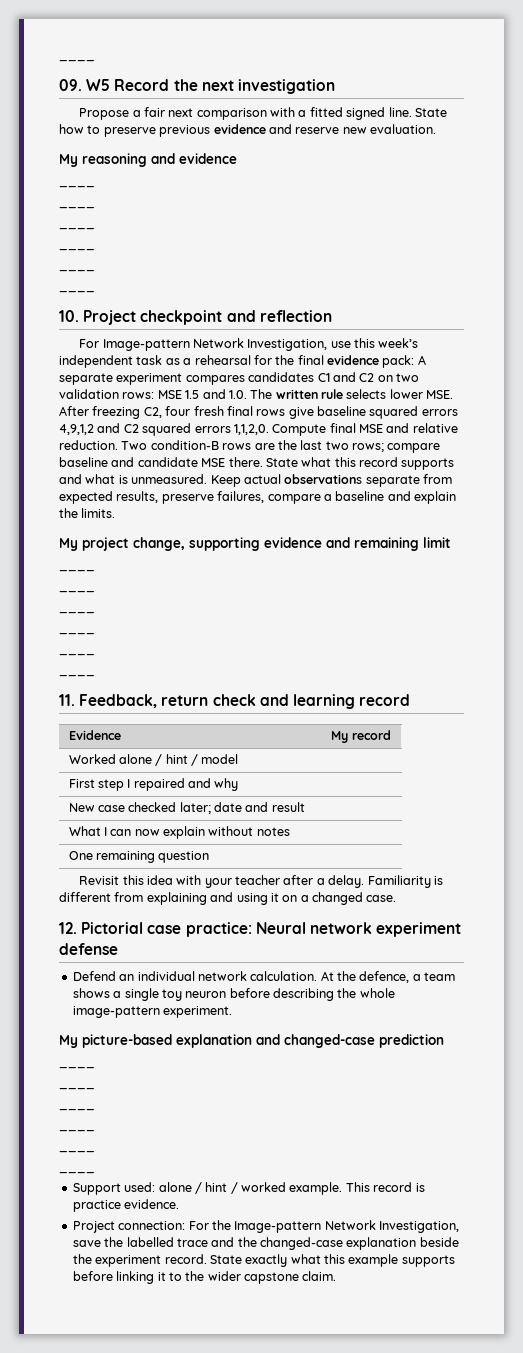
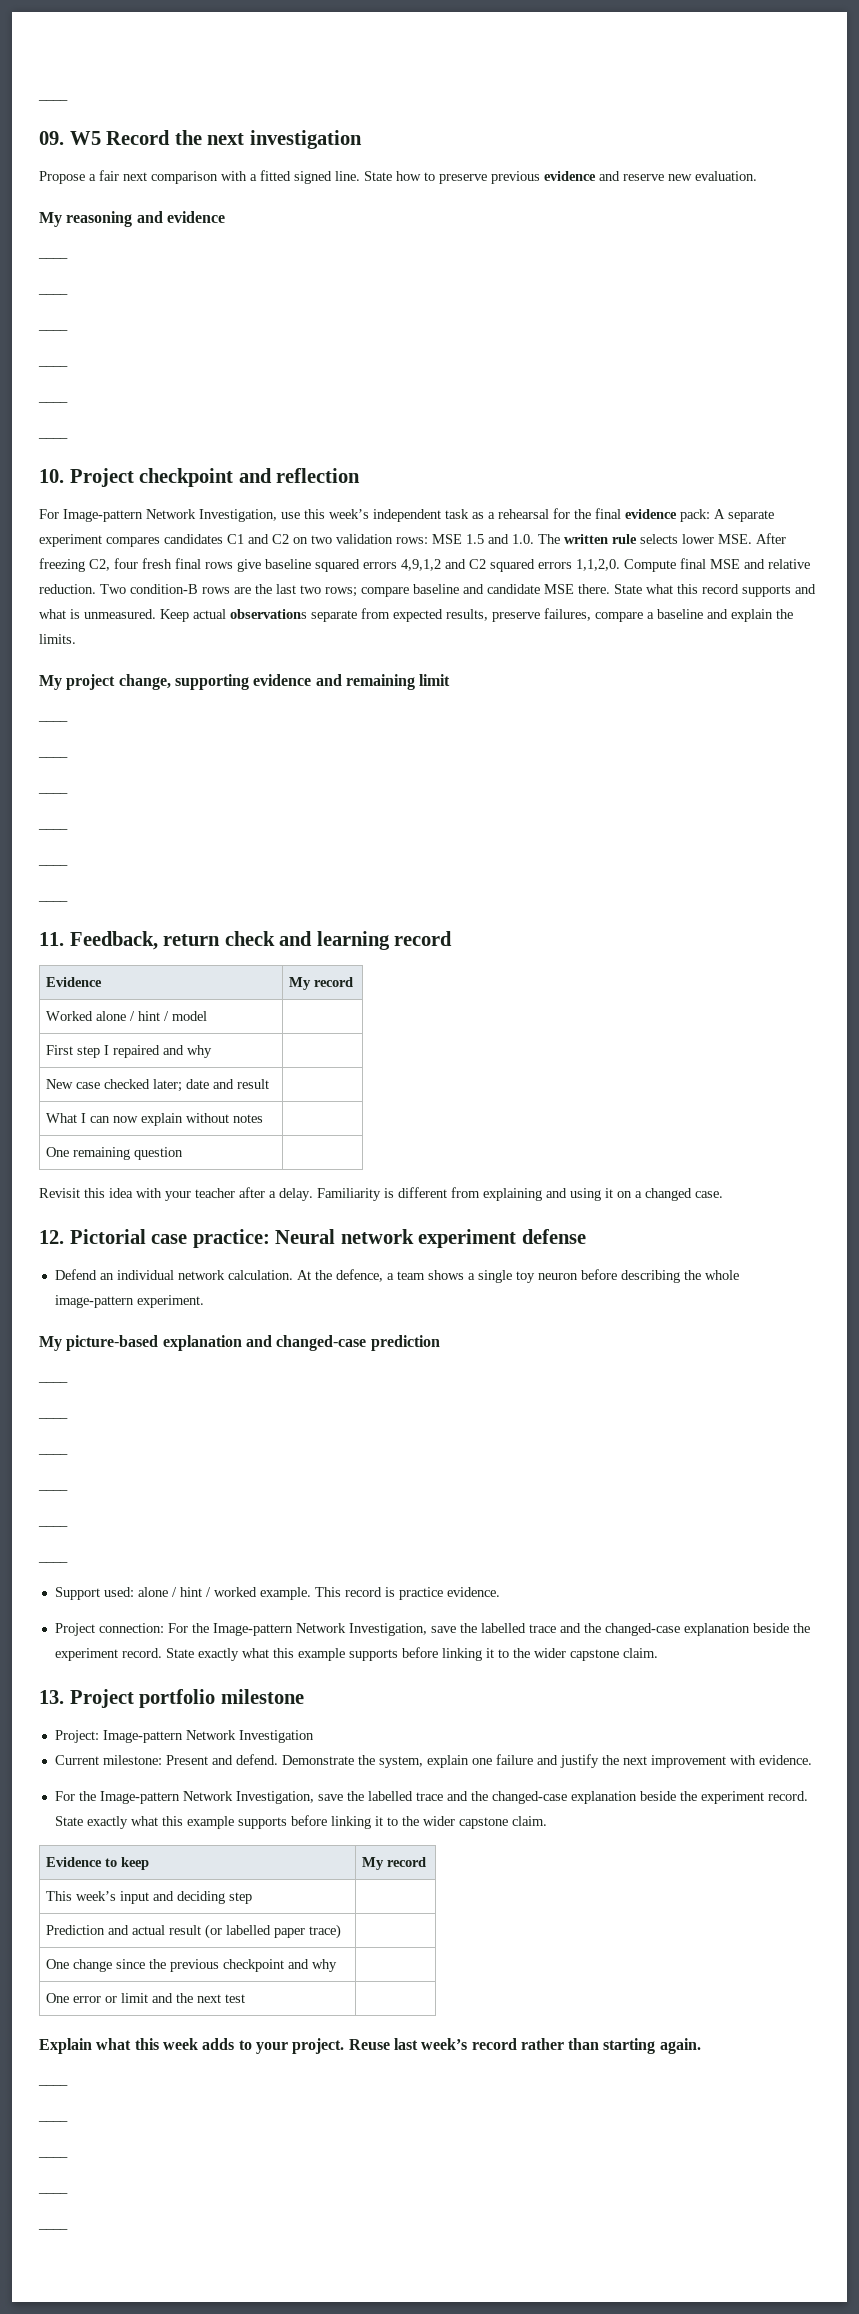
+ 13. Project portfolio milestone
+ Project: Image-pattern Network Investigation
+ Current milestone: Present and defend. Demonstrate the system, explain one failure and justify the next improvement with evidence.
+ For the Image-pattern Network Investigation, save the labelled trace and the changed-case explanation beside the experiment record. State exactly what this example supports before linking it to the wider capstone claim.
+ Evidence to keep | My record
+ This week’s input and deciding step |
+ Prediction and actual result (or labelled paper trace) |
+ One change since the previous checkpoint and why |
+ One error or limit and the next test |
+ Explain what this week adds to your project. Reuse last week’s record rather than starting again.
+ ____
+ ____
+ ____
+ ____
+ ____

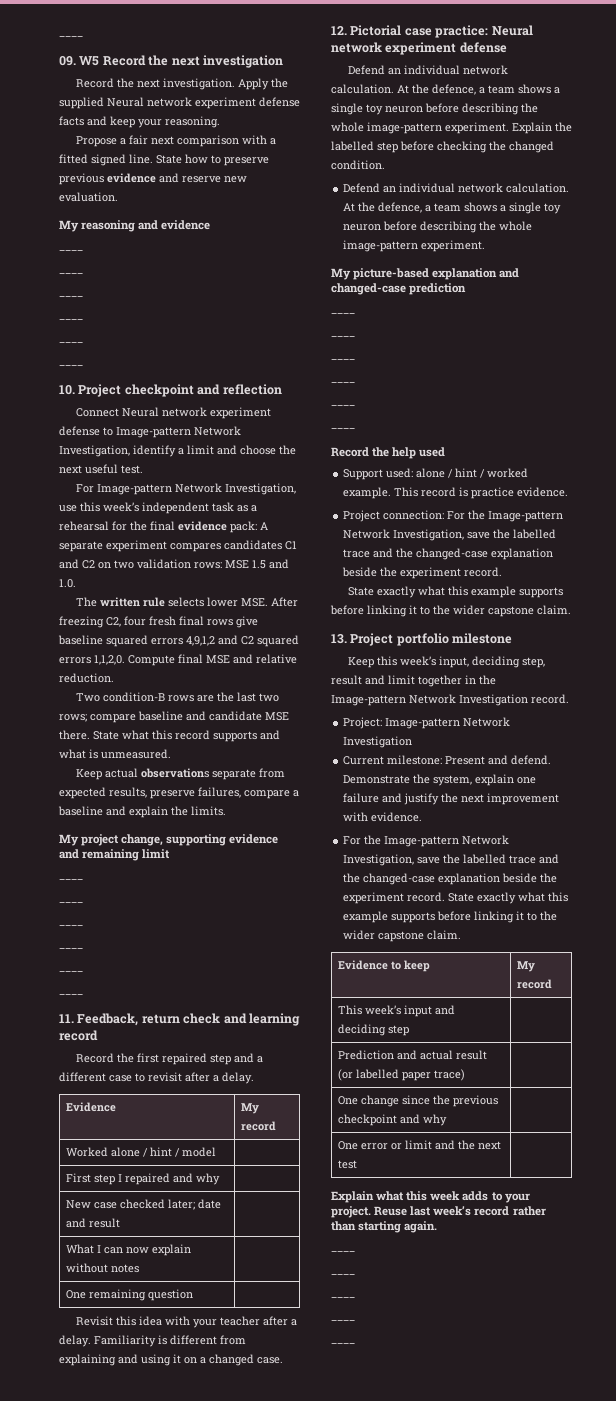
+ Record the next investigation. Apply the supplied Neural network experiment defense facts and keep your reasoning.
+ Connect Neural network experiment defense to Image-pattern Network Investigation, identify a limit and choose the next useful test.
- For Image-pattern Network Investigation, use this week’s independent task as a rehearsal for the final evidence pack: A separate experiment compares candidates C1 and C2 on two validation rows: MSE 1.5 and 1.0. The written rule selects lower MSE. After freezing C2, four fresh final rows give baseline squared errors 4,9,1,2 and C2 squared errors 1,1,2,0.
+ For Image-pattern Network Investigation, use this week’s independent task as a rehearsal for the final evidence pack: A separate experiment compares candidates C1 and C2 on two validation rows: MSE 1.5 and 1.0.
+ The written rule selects lower MSE. After freezing C2, four fresh final rows give baseline squared errors 4,9,1,2 and C2 squared errors 1,1,2,0.
- Compute final MSE and relative reduction. Two condition-B rows are the last two rows; compare baseline and candidate MSE there.
+ Compute final MSE and relative reduction.
+ Two condition-B rows are the last two rows; compare baseline and candidate MSE there.
- State what this record supports and what is unmeasured. Keep actual observations separate from expected results, preserve failures, compare a baseline and explain the limits.
+ State what this record supports and what is unmeasured.
+ Keep actual observations separate from expected results, preserve failures, compare a baseline and explain the limits.
+ Record the first repaired step and a different case to revisit after a delay.
+ Defend an individual network calculation. At the defence, a team shows a single toy neuron before describing the whole image-pattern experiment. Explain the labelled step before checking the changed condition.
+ Record the help used
- Project connection: For the Image-pattern Network Investigation, save the labelled trace and the changed-case explanation beside the experiment record. State exactly what this example supports before linking it to the wider capstone claim.
+ Project connection: For the Image-pattern Network Investigation, save the labelled trace and the changed-case explanation beside the experiment record.
+ State exactly what this example supports before linking it to the wider capstone claim.
+ Keep this week’s input, deciding step, result and limit together in the Image-pattern Network Investigation record.

